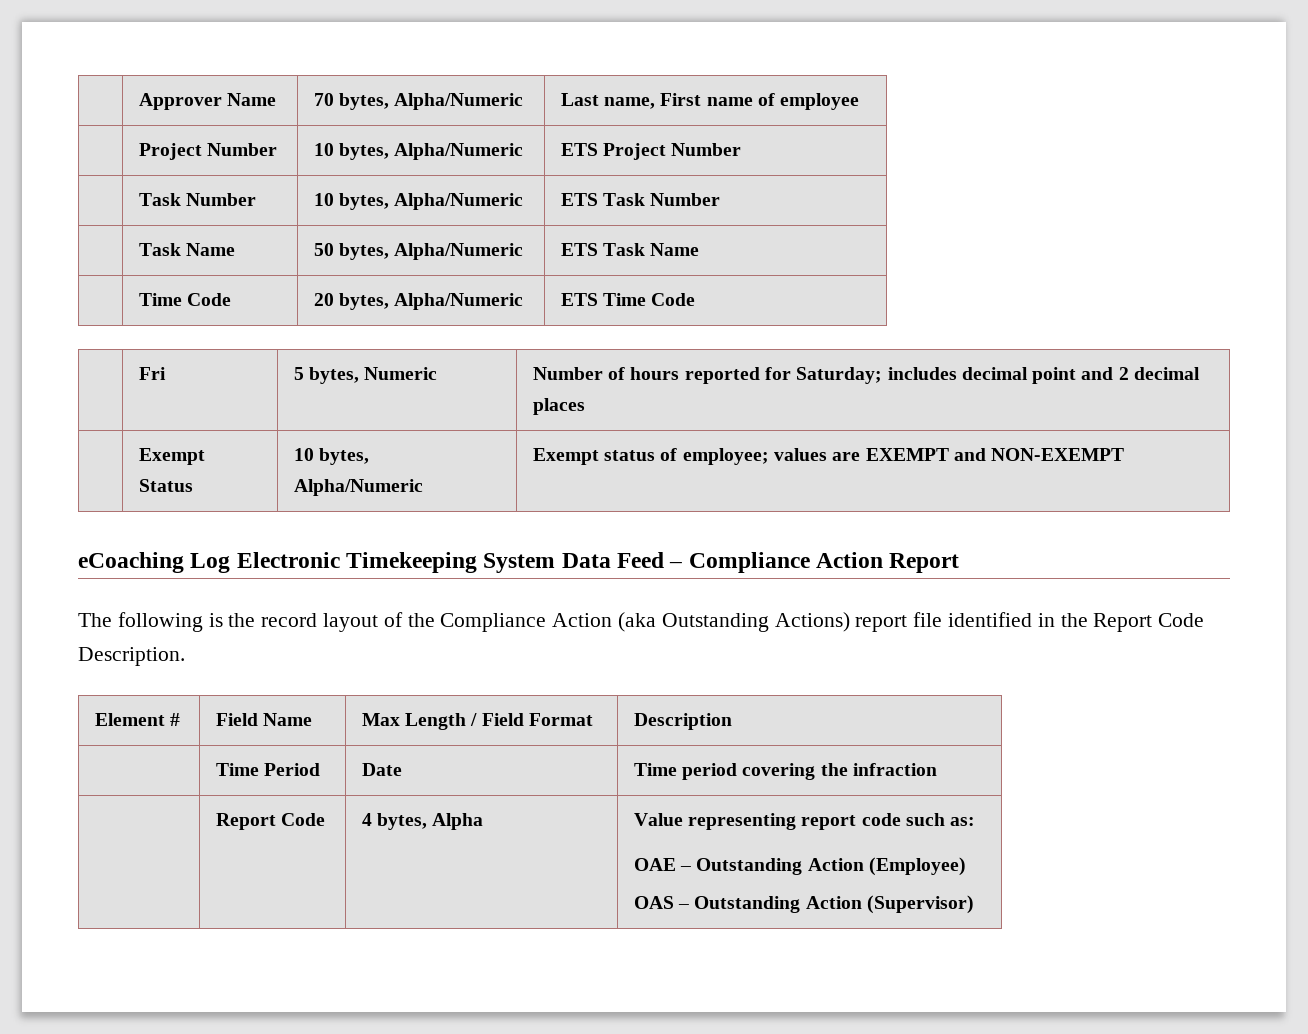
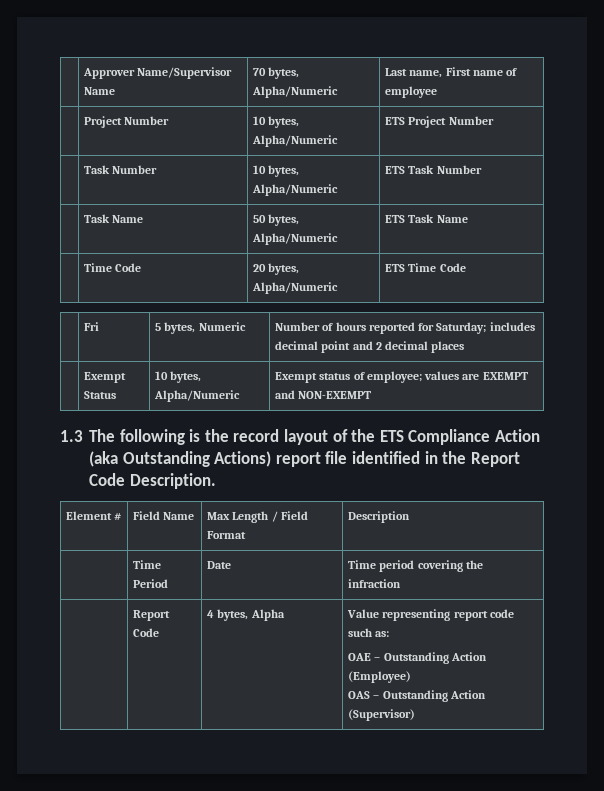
- | Approver Name | 70 bytes, Alpha/Numeric | Last name, First name of employee
+ | Approver Name/Supervisor Name | 70 bytes, Alpha/Numeric | Last name, First name of employee
- eCoaching Log Electronic Timekeeping System Data Feed – Compliance Action Report
- The following is the record layout of the Compliance Action (aka Outstanding Actions) report file identified in the Report Code Description.
+ 1.3 The following is the record layout of the ETS Compliance Action (aka Outstanding Actions) report file identified in the Report Code Description.

